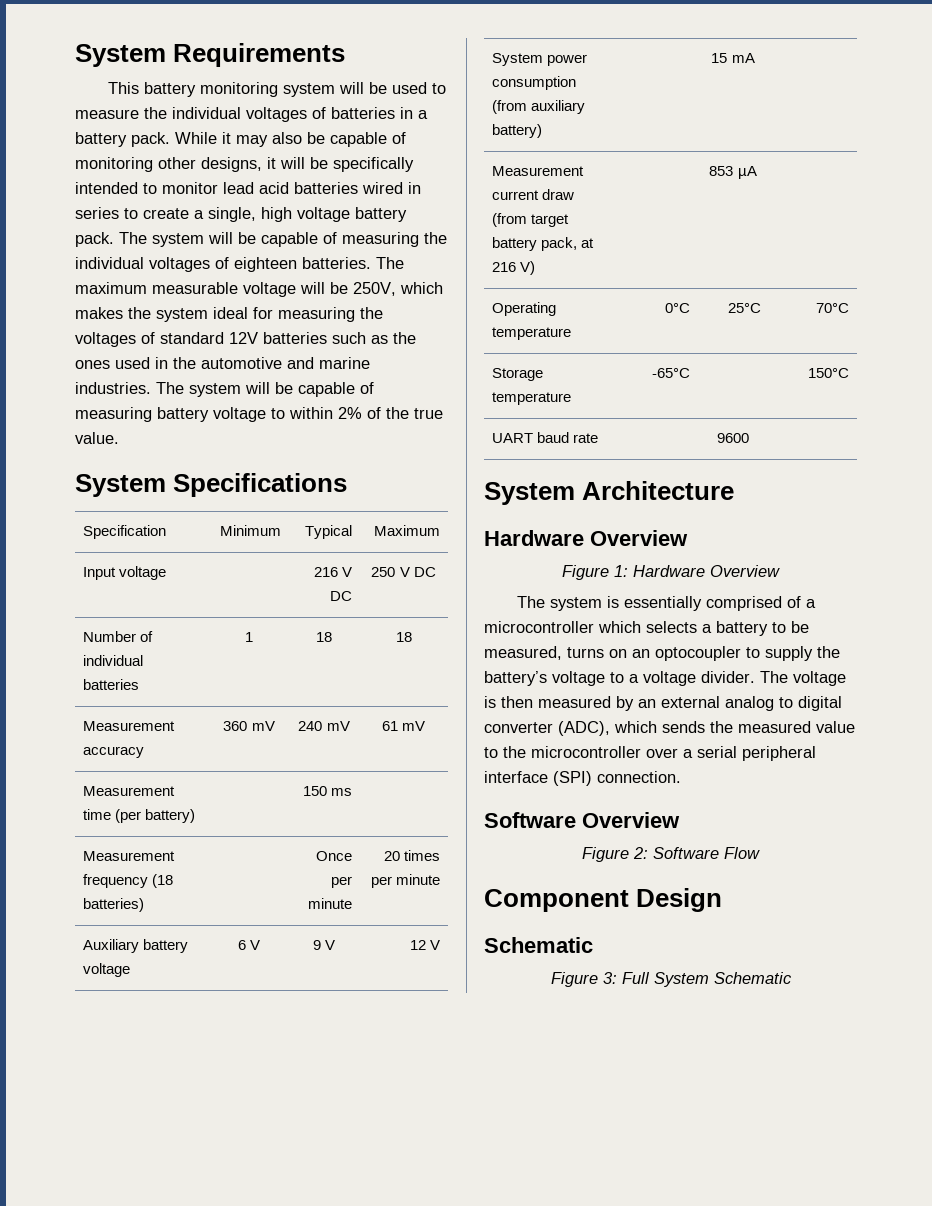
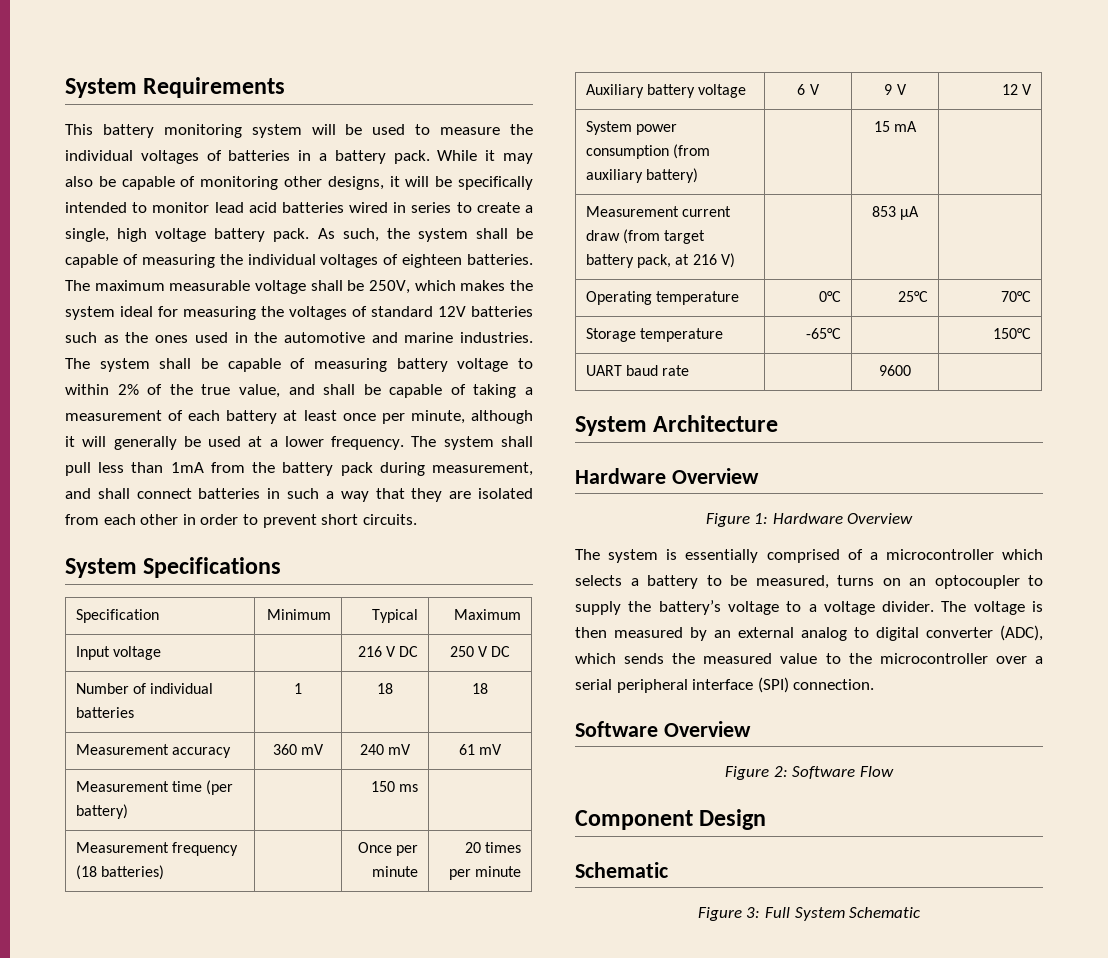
- The system will be capable of measuring the individual voltages of eighteen batteries.
+ As such, the system shall be capable of measuring the individual voltages of eighteen batteries.
- The maximum measurable voltage will be 250V, which makes the system ideal for measuring the voltages of standard 12V batteries such as the ones used in the automotive and marine industries.
+ The maximum measurable voltage shall be 250V, which makes the system ideal for measuring the voltages of standard 12V batteries such as the ones used in the automotive and marine industries.
- The system will be capable of measuring battery voltage to within 2% of the true value.
+ The system shall be capable of measuring battery voltage to within 2% of the true value, and shall be capable of taking a measurement of each battery at least once per minute, although it will generally be used at a lower frequency. The system shall pull less than 1mA from the battery pack during measurement, and shall connect batteries in such a way that they are isolated from each other in order to prevent short circuits.

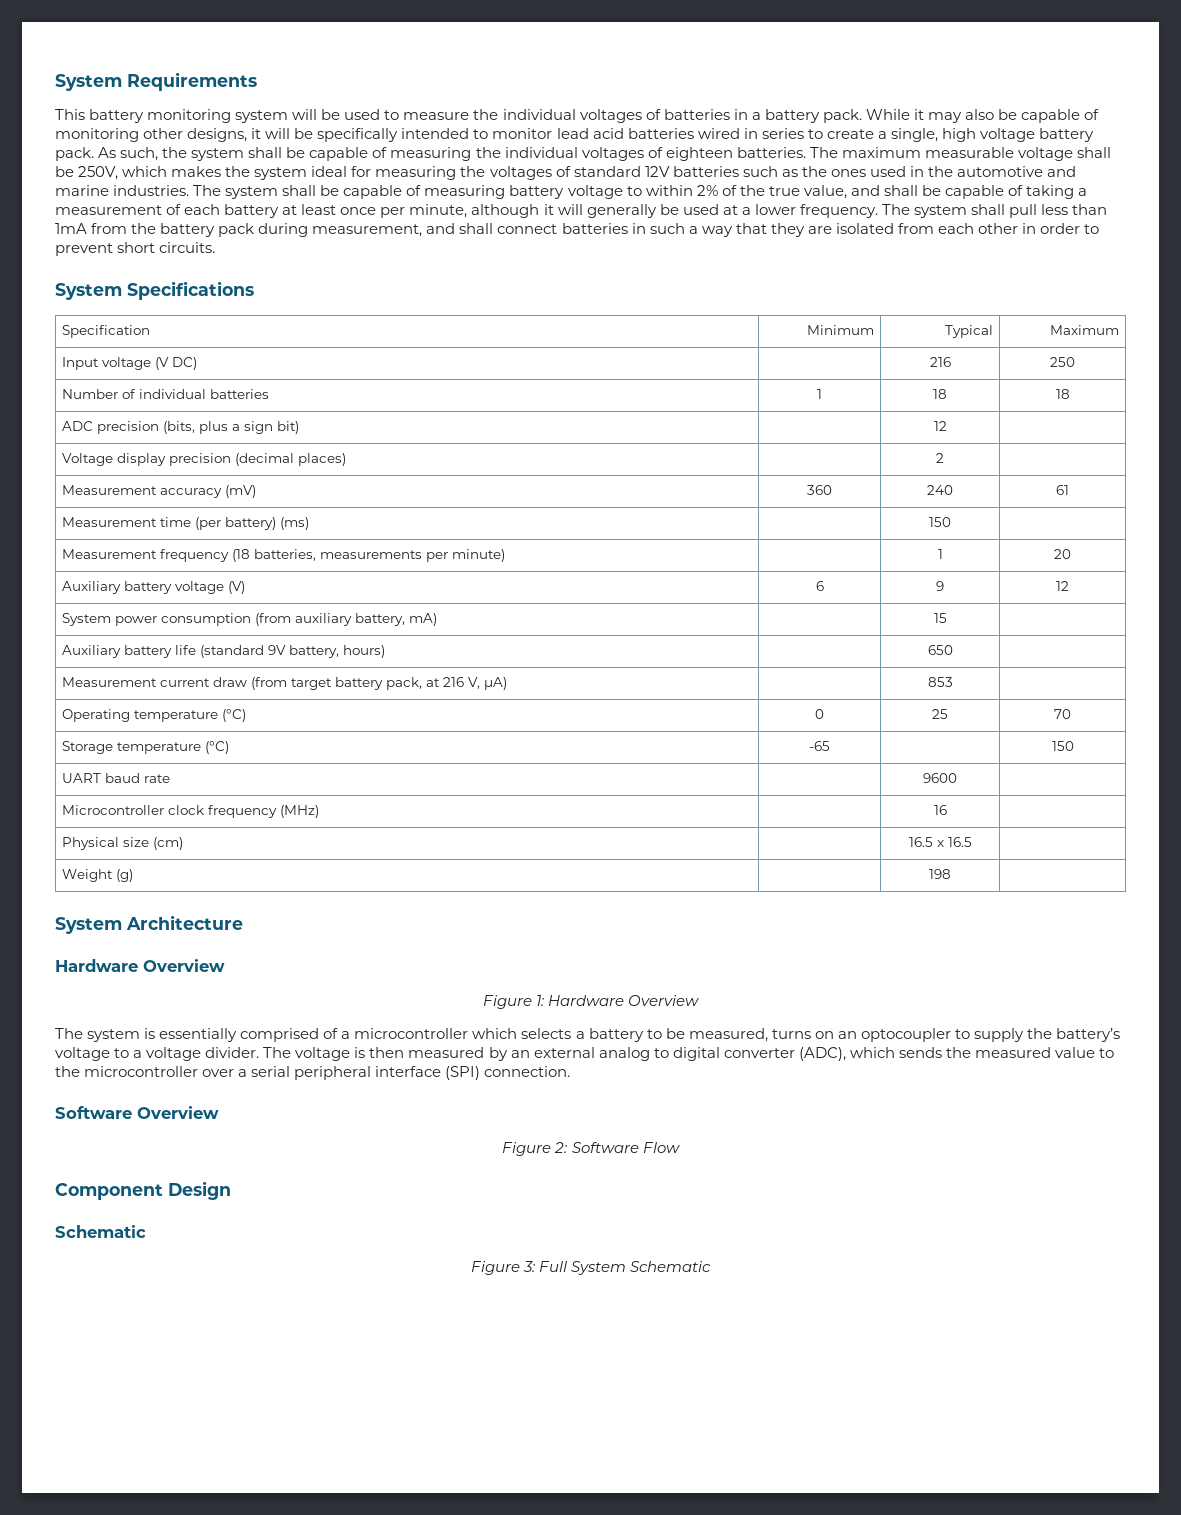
- Input voltage | | 216 V DC | 250 V DC
+ Input voltage (V DC) | | 216 | 250
+ ADC precision (bits, plus a sign bit) | | 12 |
+ Voltage display precision (decimal places) | | 2 |
- Measurement accuracy | 360 mV | 240 mV | 61 mV
+ Measurement accuracy (mV) | 360 | 240 | 61
- Measurement time (per battery) | | 150 ms |
+ Measurement time (per battery) (ms) | | 150 |
- Measurement frequency (18 batteries) | | Once per minute | 20 times per minute
+ Measurement frequency (18 batteries, measurements per minute) | | 1 | 20
- Auxiliary battery voltage | 6 V | 9 V | 12 V
+ Auxiliary battery voltage (V) | 6 | 9 | 12
- System power consumption (from auxiliary battery) | | 15 mA |
+ System power consumption (from auxiliary battery, mA) | | 15 |
+ Auxiliary battery life (standard 9V battery, hours) | | 650 |
- Measurement current draw (from target battery pack, at 216 V) | | 853 µA |
+ Measurement current draw (from target battery pack, at 216 V, µA) | | 853 |
- Operating temperature | 0°C | 25°C | 70°C
+ Operating temperature (°C) | 0 | 25 | 70
- Storage temperature | -65°C | | 150°C
+ Storage temperature (°C) | -65 | | 150
+ Microcontroller clock frequency (MHz) | | 16 |
+ Physical size (cm) | | 16.5 x 16.5 |
+ Weight (g) | | 198 |

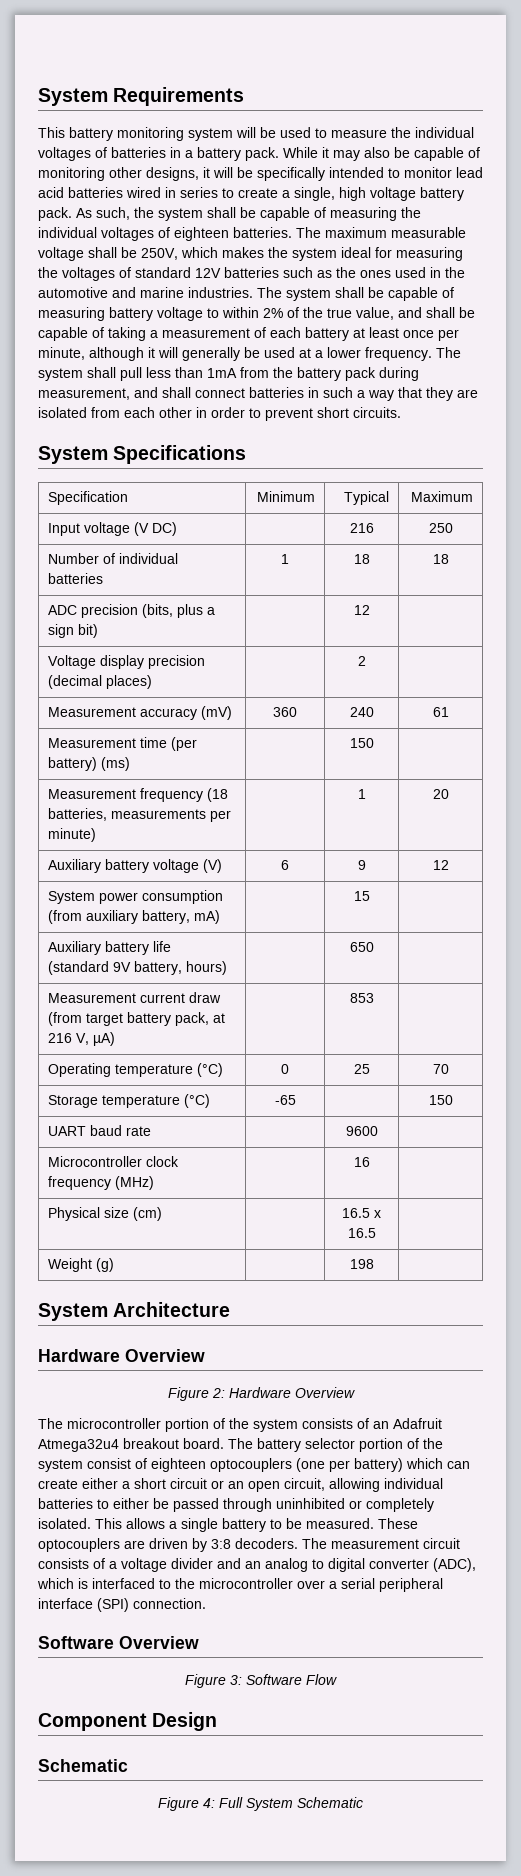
- Figure 1: Hardware Overview
+ Figure 2: Hardware Overview
- The system is essentially comprised of a microcontroller which selects a battery to be measured, turns on an optocoupler to supply the battery’s voltage to a voltage divider. The voltage is then measured by an external analog to digital converter (ADC), which sends the measured value to the microcontroller over a serial peripheral interface (SPI) connection.
+ The microcontroller portion of the system consists of an Adafruit Atmega32u4 breakout board. The battery selector portion of the system consist of eighteen optocouplers (one per battery) which can create either a short circuit or an open circuit, allowing individual batteries to either be passed through uninhibited or completely isolated. This allows a single battery to be measured. These optocouplers are driven by 3:8 decoders. The measurement circuit consists of a voltage divider and an analog to digital converter (ADC), which is interfaced to the microcontroller over a serial peripheral interface (SPI) connection.
- Figure 2: Software Flow
+ Figure 3: Software Flow
- Figure 3: Full System Schematic
+ Figure 4: Full System Schematic

